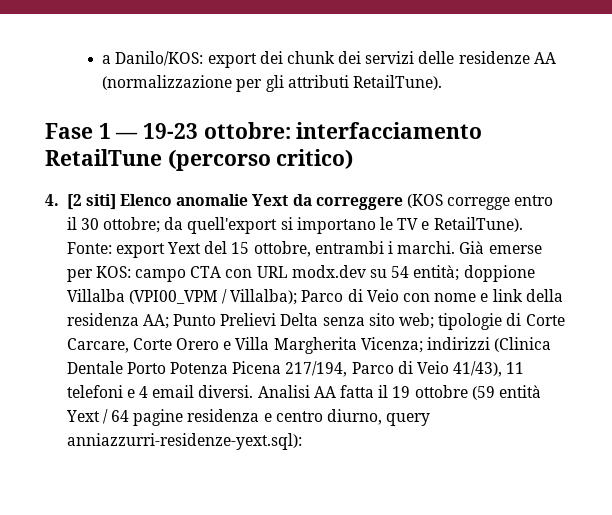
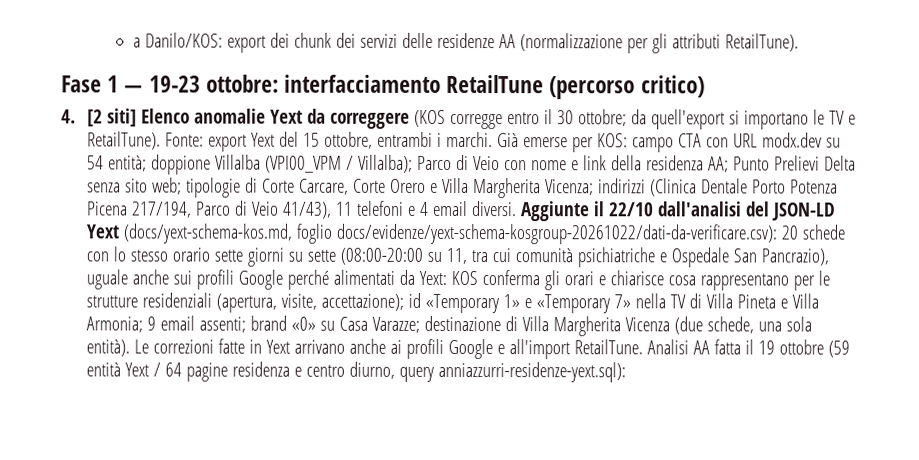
+ Aggiunte il 22/10 dall'analisi del JSON-LD Yext (docs/yext-schema-kos.md, foglio docs/evidenze/yext-schema-kosgroup-20261022/dati-da-verificare.csv): 20 schede con lo stesso orario sette giorni su sette (08:00-20:00 su 11, tra cui comunità psichiatriche e Ospedale San Pancrazio), uguale anche sui profili Google perché alimentati da Yext: KOS conferma gli orari e chiarisce cosa rappresentano per le strutture residenziali (apertura, visite, accettazione); id «Temporary 1» e «Temporary 7» nella TV di Villa Pineta e Villa Armonia; 9 email assenti; brand «0» su Casa Varazze; destinazione di Villa Margherita Vicenza (due schede, una sola entità). Le correzioni fatte in Yext arrivano anche ai profili Google e all'import RetailTune.

